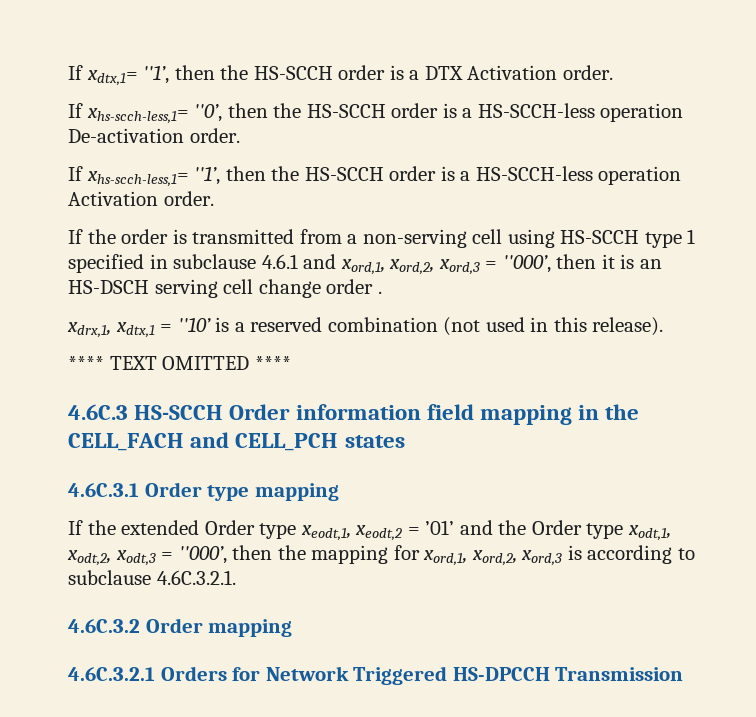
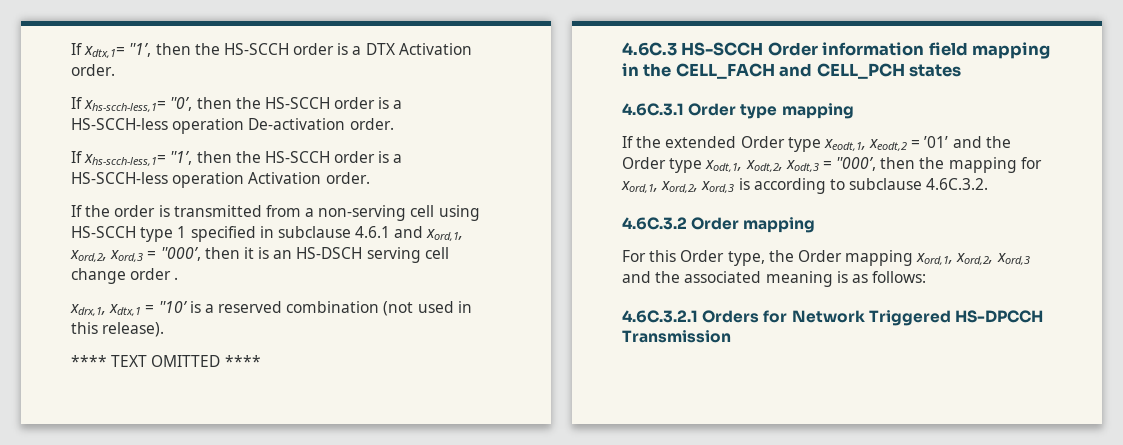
- If the extended Order type xeodt,1, xeodt,2 = ’01’ and the Order type xodt,1, xodt,2, xodt,3 = ''000’, then the mapping for xord,1, xord,2, xord,3 is according to subclause 4.6C.3.2.1.
+ If the extended Order type xeodt,1, xeodt,2 = ’01’ and the Order type xodt,1, xodt,2, xodt,3 = ''000’, then the mapping for xord,1, xord,2, xord,3 is according to subclause 4.6C.3.2.
+ For this Order type, the Order mapping xord,1, xord,2, xord,3 and the associated meaning is as follows:

